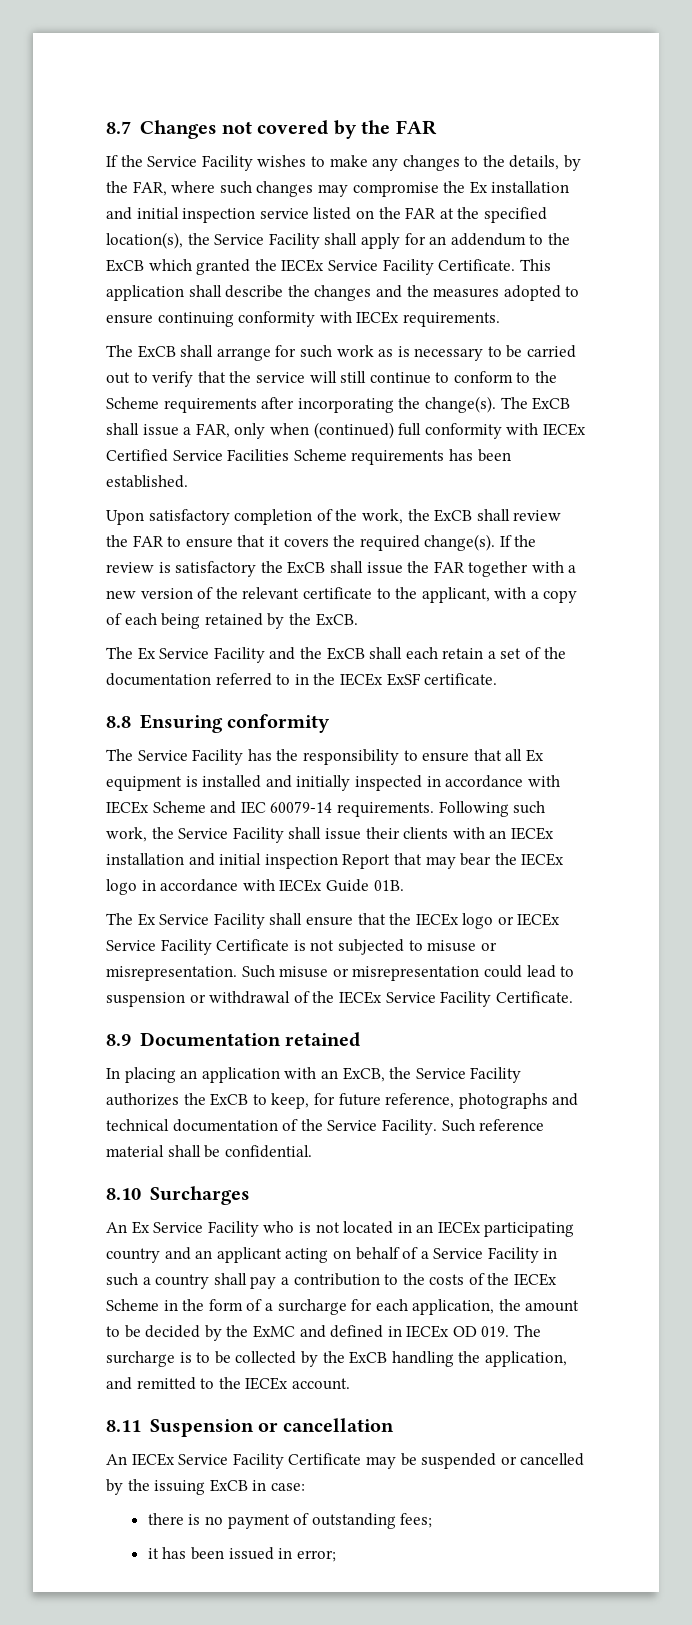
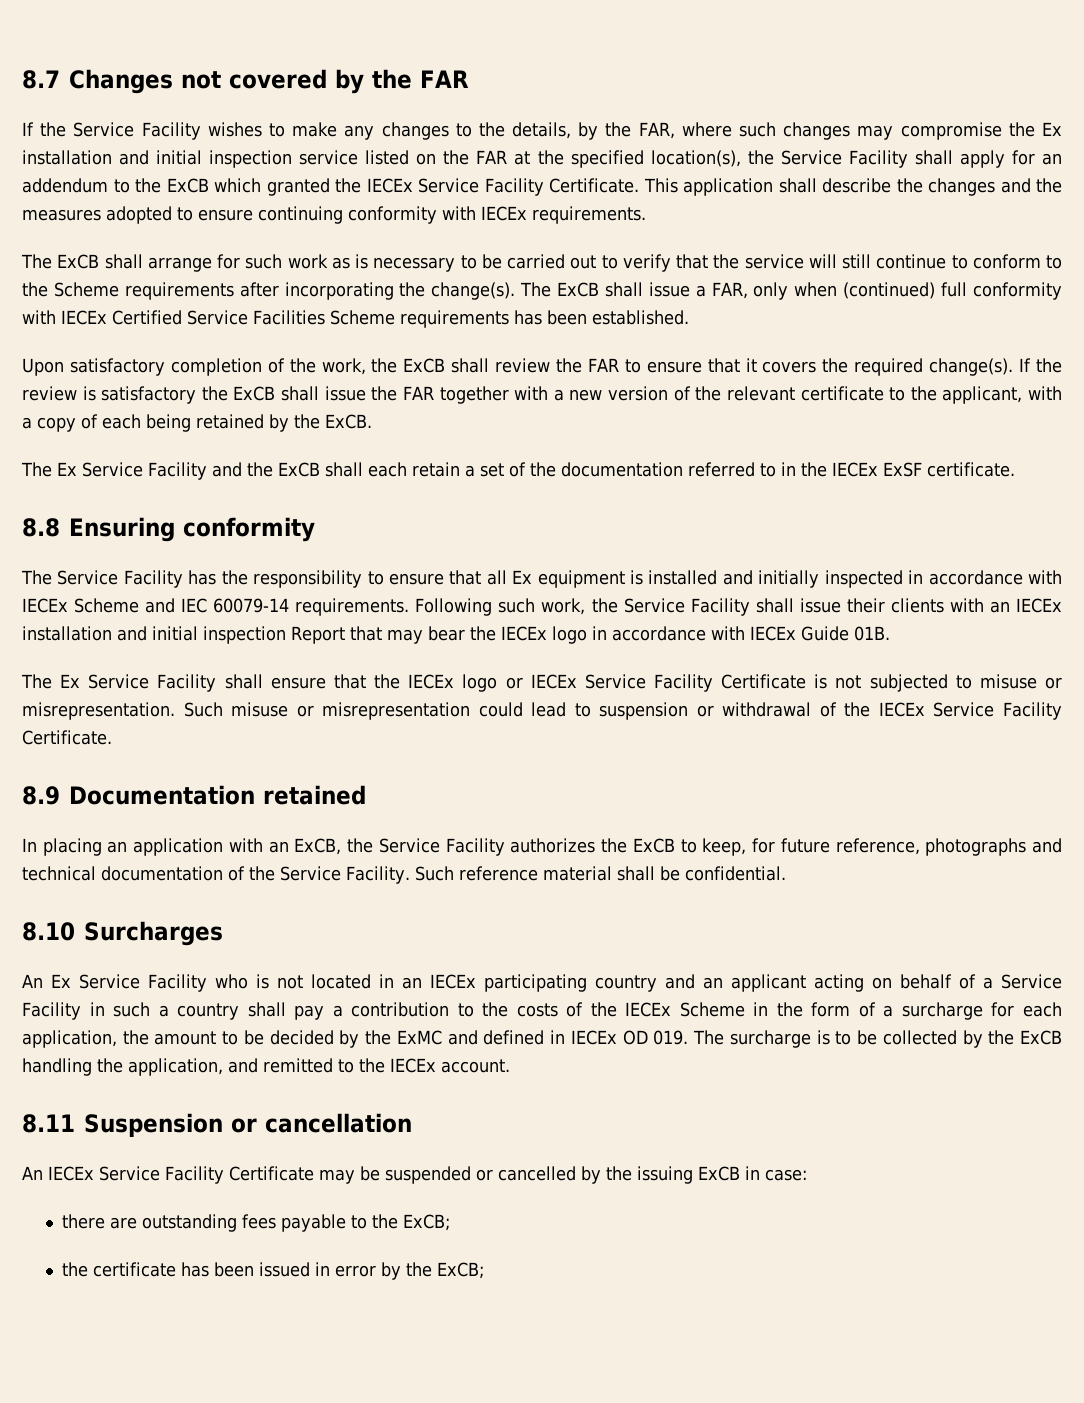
- there is no payment of outstanding fees;
- it has been issued in error;
+ there are outstanding fees payable to the ExCB;
+ the certificate has been issued in error by the ExCB;

